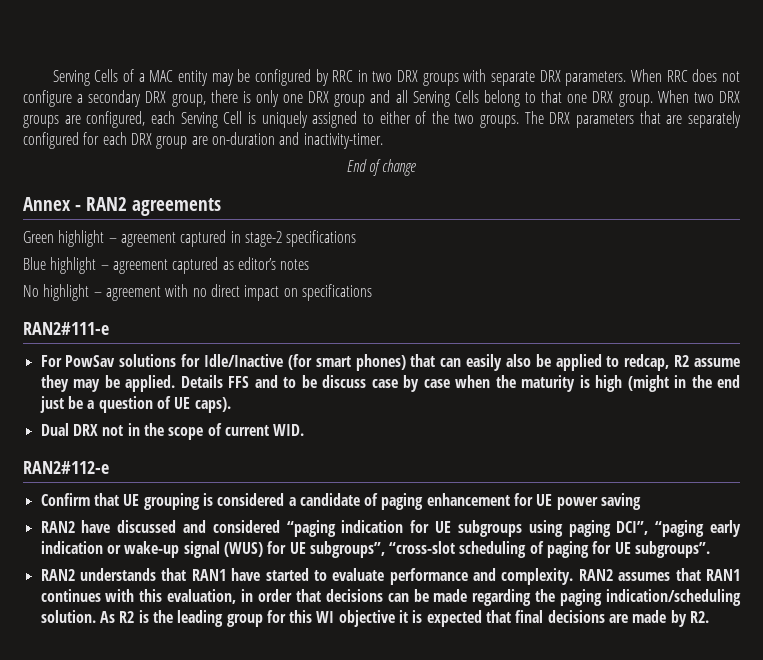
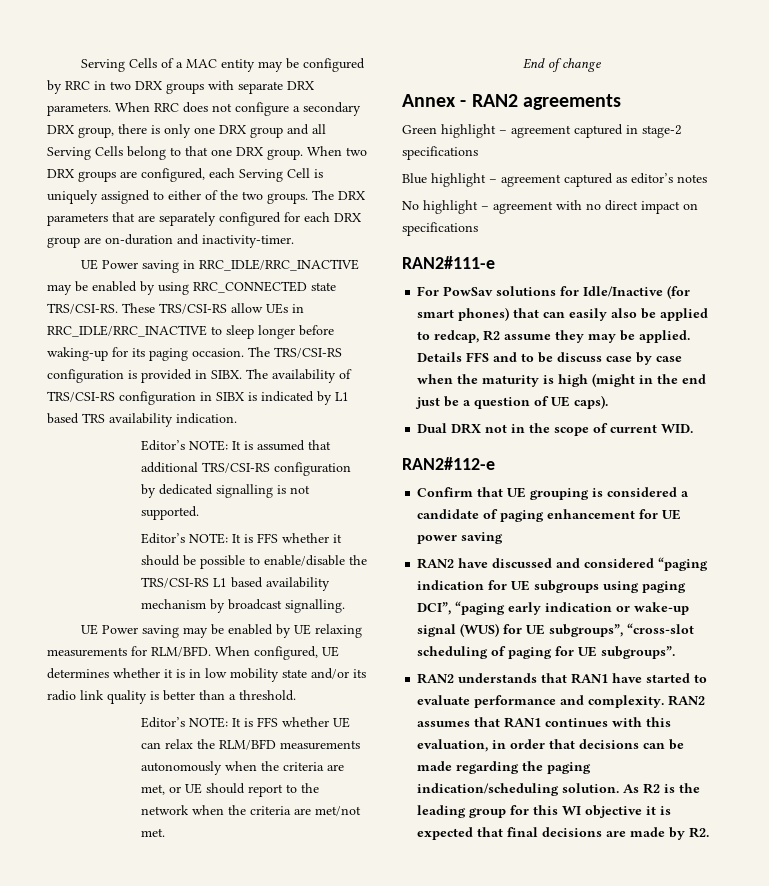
+ UE Power saving in RRC_IDLE/RRC_INACTIVE may be enabled by using RRC_CONNECTED state TRS/CSI-RS. These TRS/CSI-RS allow UEs in RRC_IDLE/RRC_INACTIVE to sleep longer before waking-up for its paging occasion. The TRS/CSI-RS configuration is provided in SIBX. The availability of TRS/CSI-RS configuration in SIBX is indicated by L1 based TRS availability indication.
+ Editor’s NOTE: It is assumed that additional TRS/CSI-RS configuration by dedicated signalling is not supported.
+ Editor’s NOTE: It is FFS whether it should be possible to enable/disable the TRS/CSI-RS L1 based availability mechanism by broadcast signalling.
+ UE Power saving may be enabled by UE relaxing measurements for RLM/BFD. When configured, UE determines whether it is in low mobility state and/or its radio link quality is better than a threshold.
+ Editor’s NOTE: It is FFS whether UE can relax the RLM/BFD measurements autonomously when the criteria are met, or UE should report to the network when the criteria are met/not met.

